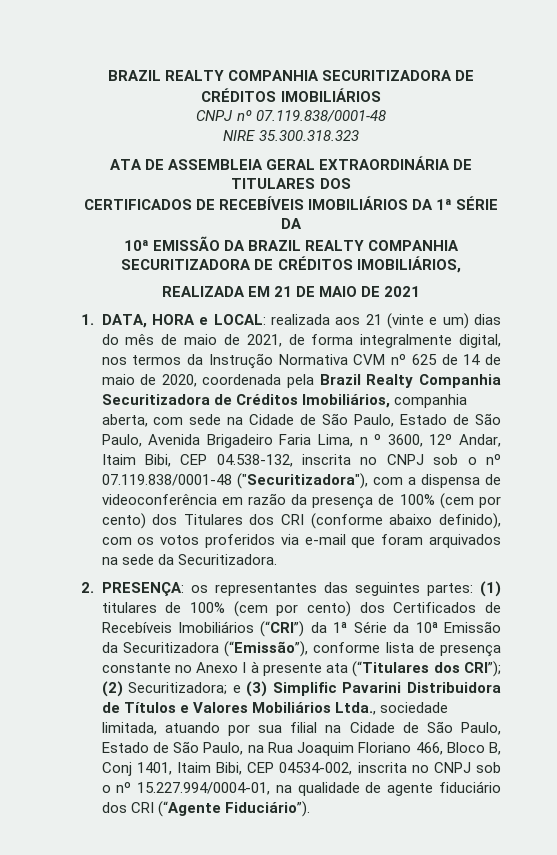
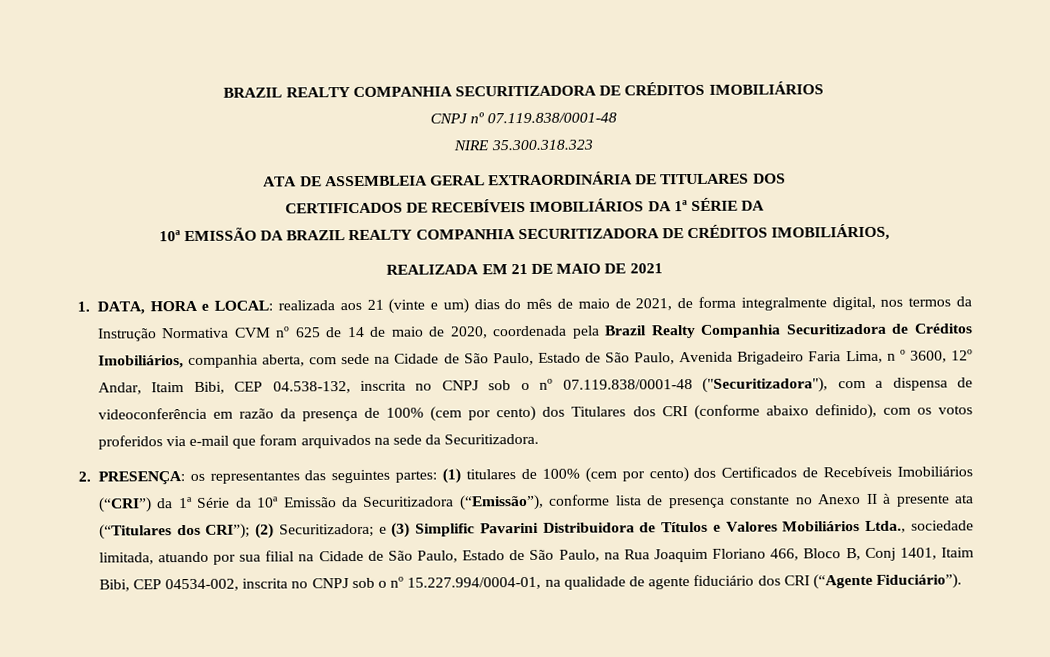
- (1) titulares de 100% (cem por cento) dos Certificados de Recebíveis Imobiliários (“CRI”) da 1ª Série da 10ª Emissão da Securitizadora (“Emissão”), conforme lista de presença constante no Anexo I à presente ata (“Titulares dos CRI”);
+ (1) titulares de 100% (cem por cento) dos Certificados de Recebíveis Imobiliários (“CRI”) da 1ª Série da 10ª Emissão da Securitizadora (“Emissão”), conforme lista de presença constante no Anexo II à presente ata (“Titulares dos CRI”);

